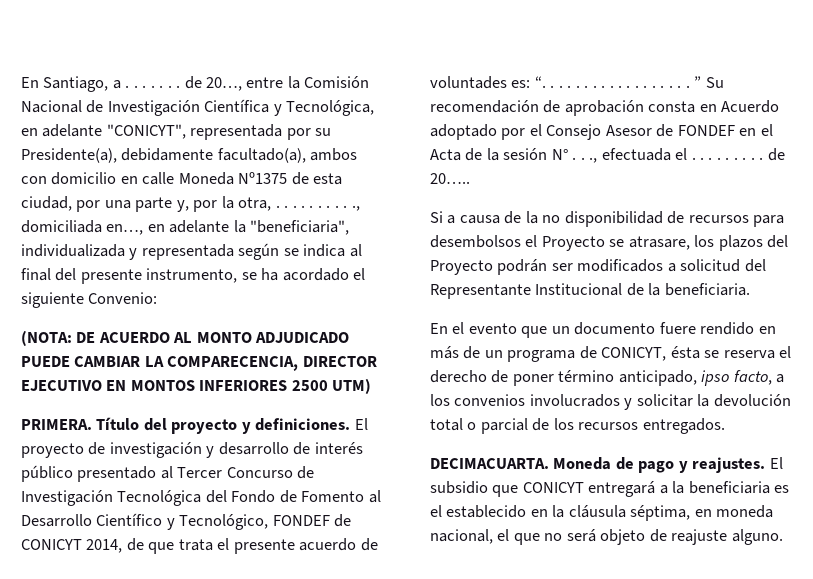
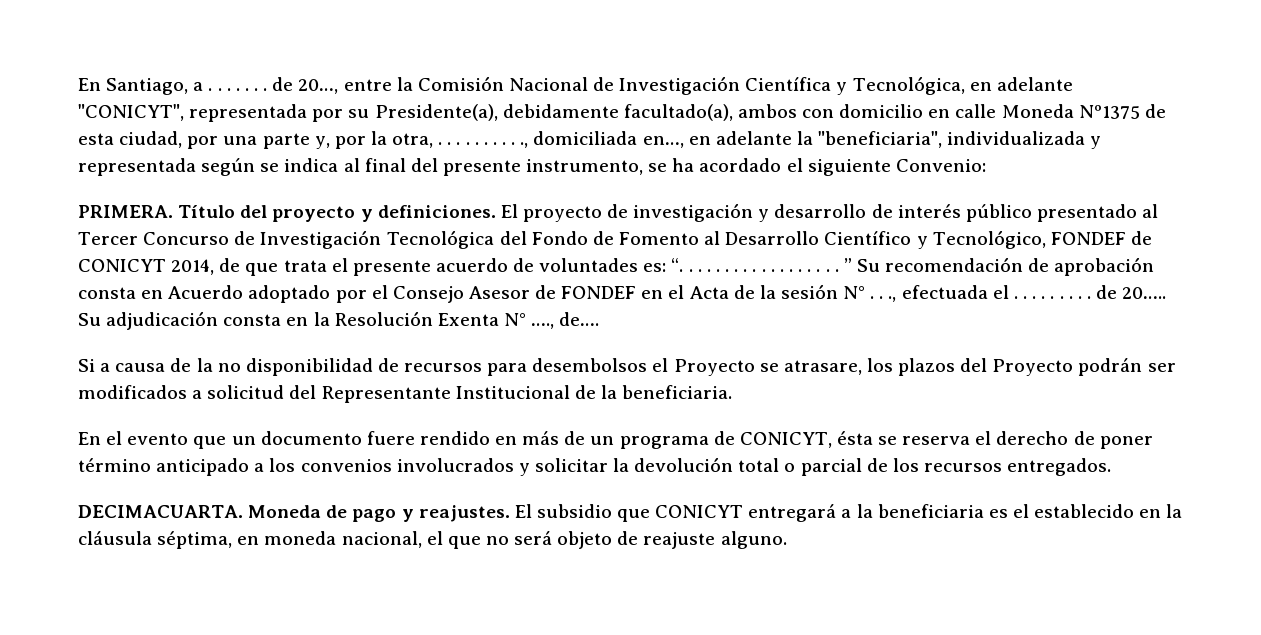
- (NOTA: DE ACUERDO AL MONTO ADJUDICADO PUEDE CAMBIAR LA COMPARECENCIA, DIRECTOR EJECUTIVO EN MONTOS INFERIORES 2500 UTM)
+ Su adjudicación consta en la Resolución Exenta N° …., de….
- En el evento que un documento fuere rendido en más de un programa de CONICYT, ésta se reserva el derecho de poner término anticipado, ipso facto, a los convenios involucrados y solicitar la devolución total o parcial de los recursos entregados.
+ En el evento que un documento fuere rendido en más de un programa de CONICYT, ésta se reserva el derecho de poner término anticipado a los convenios involucrados y solicitar la devolución total o parcial de los recursos entregados.

